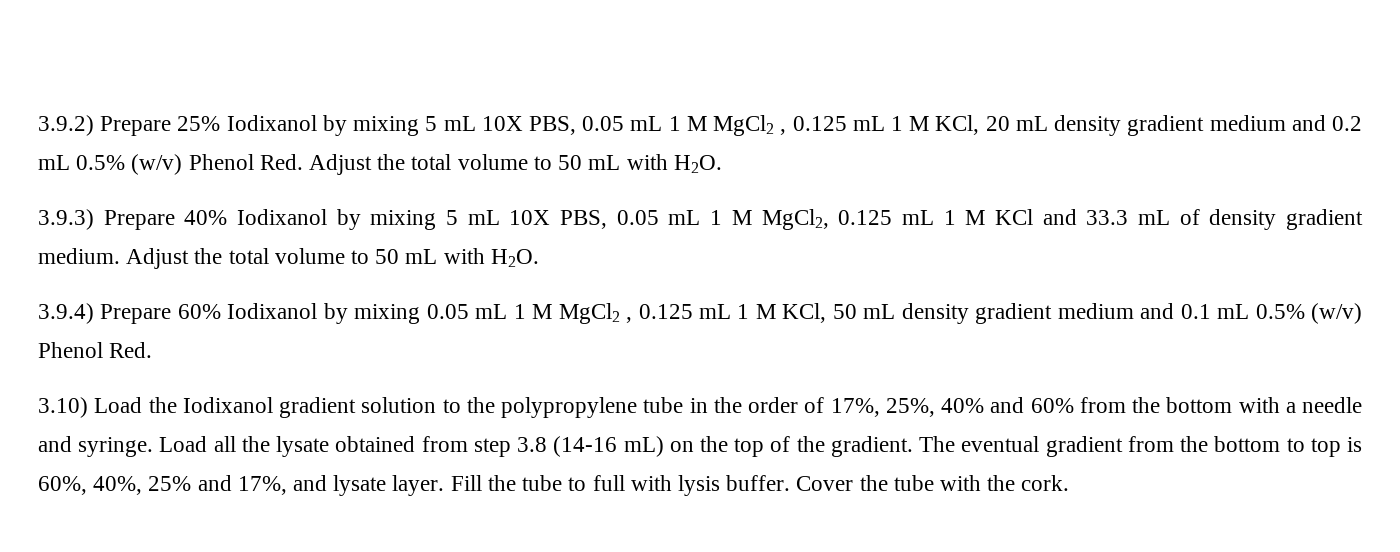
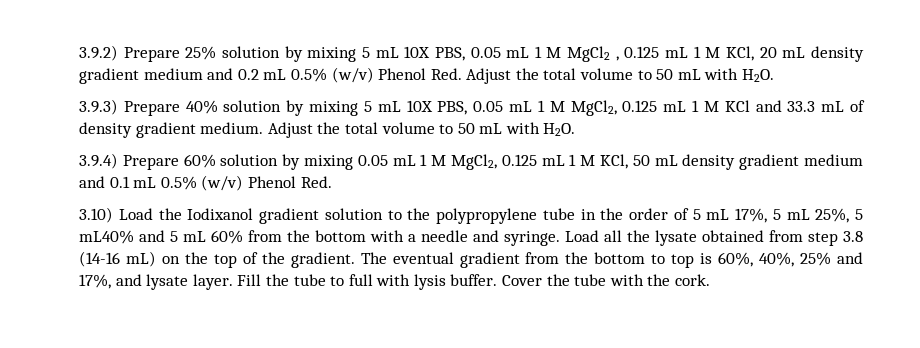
- 3.9.2) Prepare 25% Iodixanol by mixing 5 mL 10X PBS, 0.05 mL 1 M MgCl2 , 0.125 mL 1 M KCl, 20 mL density gradient medium and 0.2 mL 0.5% (w/v) Phenol Red. Adjust the total volume to 50 mL with H2O.
+ 3.9.2) Prepare 25% solution by mixing 5 mL 10X PBS, 0.05 mL 1 M MgCl2 , 0.125 mL 1 M KCl, 20 mL density gradient medium and 0.2 mL 0.5% (w/v) Phenol Red. Adjust the total volume to 50 mL with H2O.
- 3.9.3) Prepare 40% Iodixanol by mixing 5 mL 10X PBS, 0.05 mL 1 M MgCl2, 0.125 mL 1 M KCl and 33.3 mL of density gradient medium.
+ 3.9.3) Prepare 40% solution by mixing 5 mL 10X PBS, 0.05 mL 1 M MgCl2, 0.125 mL 1 M KCl and 33.3 mL of density gradient medium.
- 3.9.4) Prepare 60% Iodixanol by mixing 0.05 mL 1 M MgCl2 , 0.125 mL 1 M KCl, 50 mL density gradient medium and 0.1 mL 0.5% (w/v) Phenol Red.
+ 3.9.4) Prepare 60% solution by mixing 0.05 mL 1 M MgCl2, 0.125 mL 1 M KCl, 50 mL density gradient medium and 0.1 mL 0.5% (w/v) Phenol Red.
- 3.10) Load the Iodixanol gradient solution to the polypropylene tube in the order of 17%, 25%, 40% and 60% from the bottom with a needle and syringe.
+ 3.10) Load the Iodixanol gradient solution to the polypropylene tube in the order of 5 mL 17%, 5 mL 25%, 5 mL40% and 5 mL 60% from the bottom with a needle and syringe.

